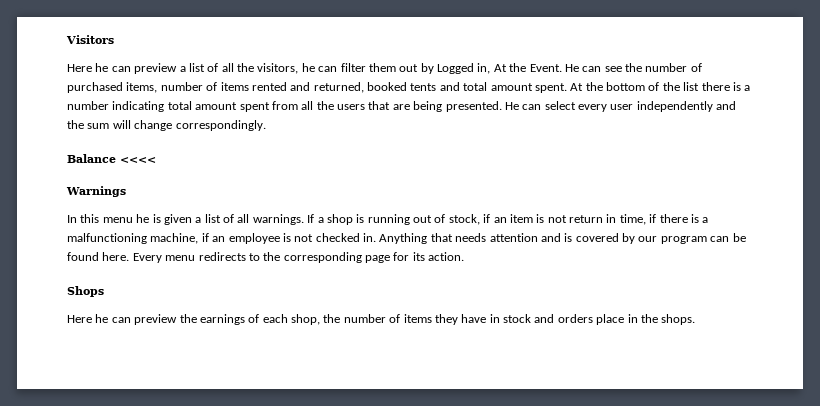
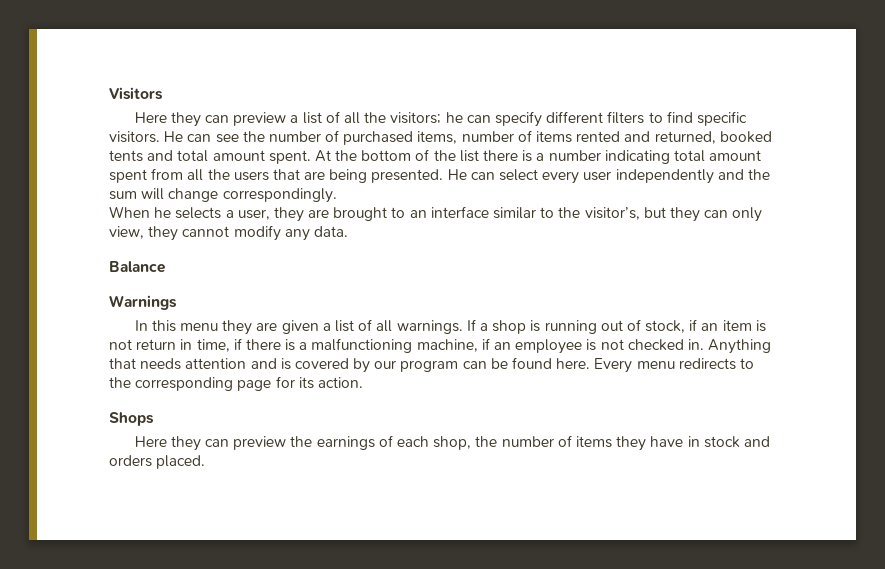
- Here he can preview a list of all the visitors, he can filter them out by Logged in, At the Event.
+ Here they can preview a list of all the visitors; he can specify different filters to find specific visitors.
+ When he selects a user, they are brought to an interface similar to the visitor’s, but they can only view, they cannot modify any data.
- Balance <<<<
+ Balance
- In this menu he is given a list of all warnings.
+ In this menu they are given a list of all warnings.
- Here he can preview the earnings of each shop, the number of items they have in stock and orders place in the shops.
+ Here they can preview the earnings of each shop, the number of items they have in stock and orders placed.

